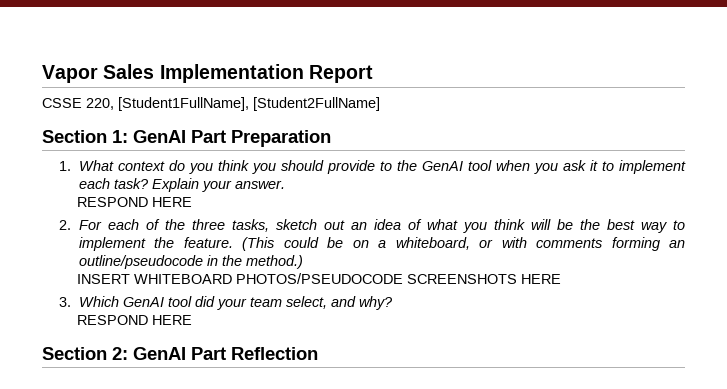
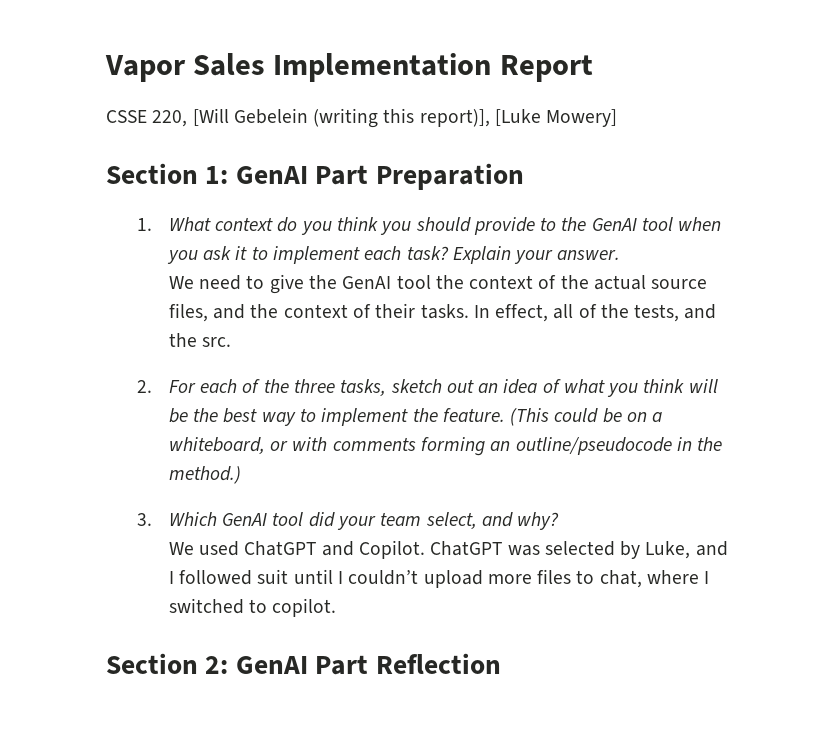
- CSSE 220, [Student1FullName], [Student2FullName]
+ CSSE 220, [Will Gebelein (writing this report)], [Luke Mowery]
  Explain your answer.
- RESPOND HERE
+ We need to give the GenAI tool the context of the actual source files, and the context of their tasks. In effect, all of the tests, and the src.
- INSERT WHITEBOARD PHOTOS/PSEUDOCODE SCREENSHOTS HERE
  3. Which GenAI tool did your team select, and why?
- RESPOND HERE
+ We used ChatGPT and Copilot. ChatGPT was selected by Luke, and I followed suit until I couldn’t upload more files to chat, where I switched to copilot.

